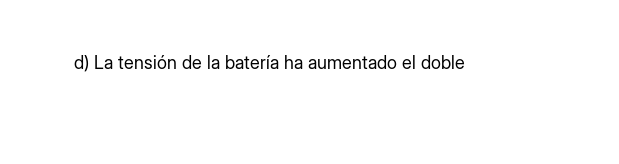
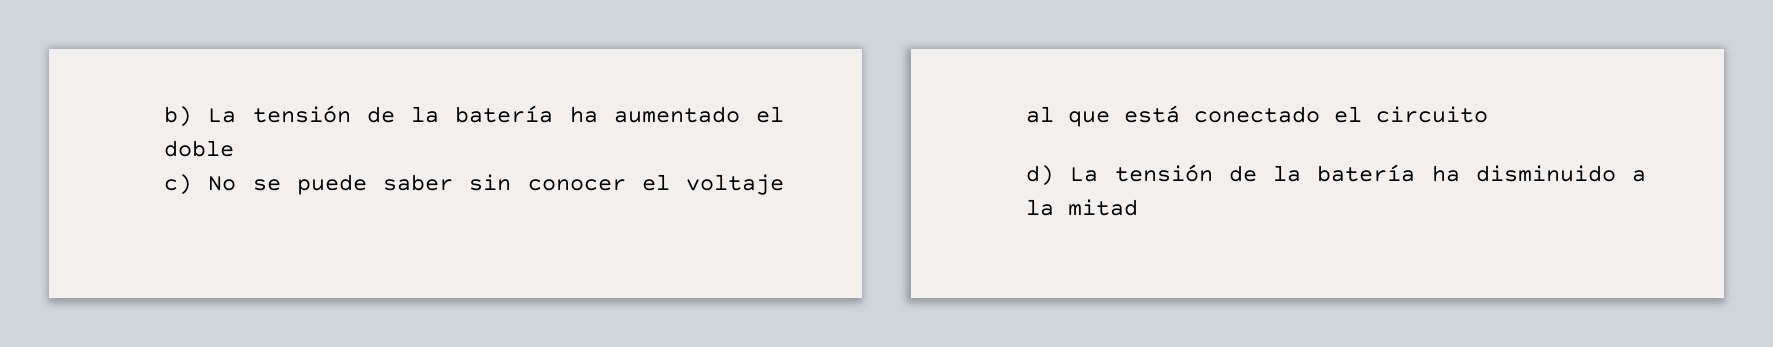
- d) La tensión de la batería ha aumentado el doble
+ b) La tensión de la batería ha aumentado el doble
+ c) No se puede saber sin conocer el voltaje al que está conectado el circuito
+ d) La tensión de la batería ha disminuido a la mitad

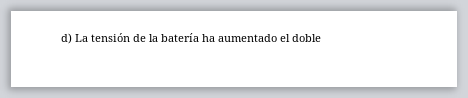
- b) La tensión de la batería ha aumentado el doble
+ d) La tensión de la batería ha aumentado el doble
- c) No se puede saber sin conocer el voltaje al que está conectado el circuito
- d) La tensión de la batería ha disminuido a la mitad

